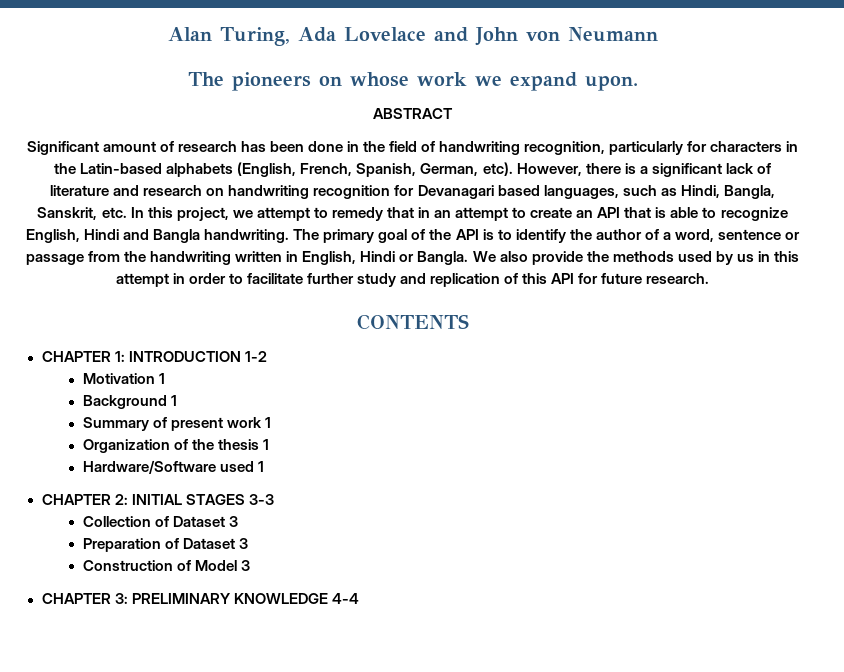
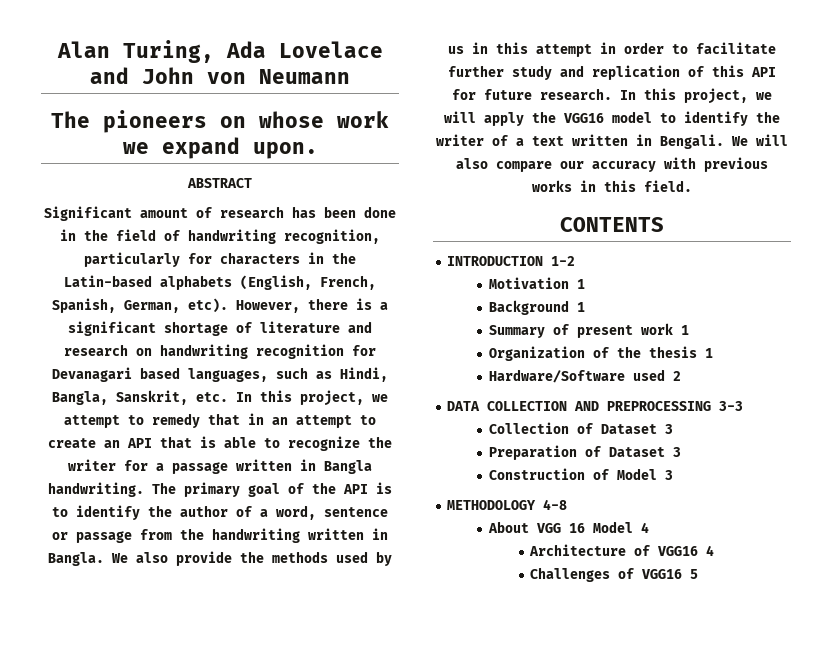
- However, there is a significant lack of literature and research on handwriting recognition for Devanagari based languages, such as Hindi, Bangla, Sanskrit, etc. In this project, we attempt to remedy that in an attempt to create an API that is able to recognize English, Hindi and Bangla handwriting.
+ However, there is a significant shortage of literature and research on handwriting recognition for Devanagari based languages, such as Hindi, Bangla, Sanskrit, etc. In this project, we attempt to remedy that in an attempt to create an API that is able to recognize the writer for a passage written in Bangla handwriting.
- The primary goal of the API is to identify the author of a word, sentence or passage from the handwriting written in English, Hindi or Bangla.
+ The primary goal of the API is to identify the author of a word, sentence or passage from the handwriting written in Bangla.
+ In this project, we will apply the VGG16 model to identify the writer of a text written in Bengali. We will also compare our accuracy with previous works in this field.
- CHAPTER 1: INTRODUCTION 1-2
+ INTRODUCTION 1-2
- Hardware/Software used 1
- CHAPTER 2: INITIAL STAGES 3-3
+ Hardware/Software used 2
+ DATA COLLECTION AND PREPROCESSING 3-3
- CHAPTER 3: PRELIMINARY KNOWLEDGE 4-4
+ METHODOLOGY 4-8
+ About VGG 16 Model 4
+ Architecture of VGG16 4
+ Challenges of VGG16 5

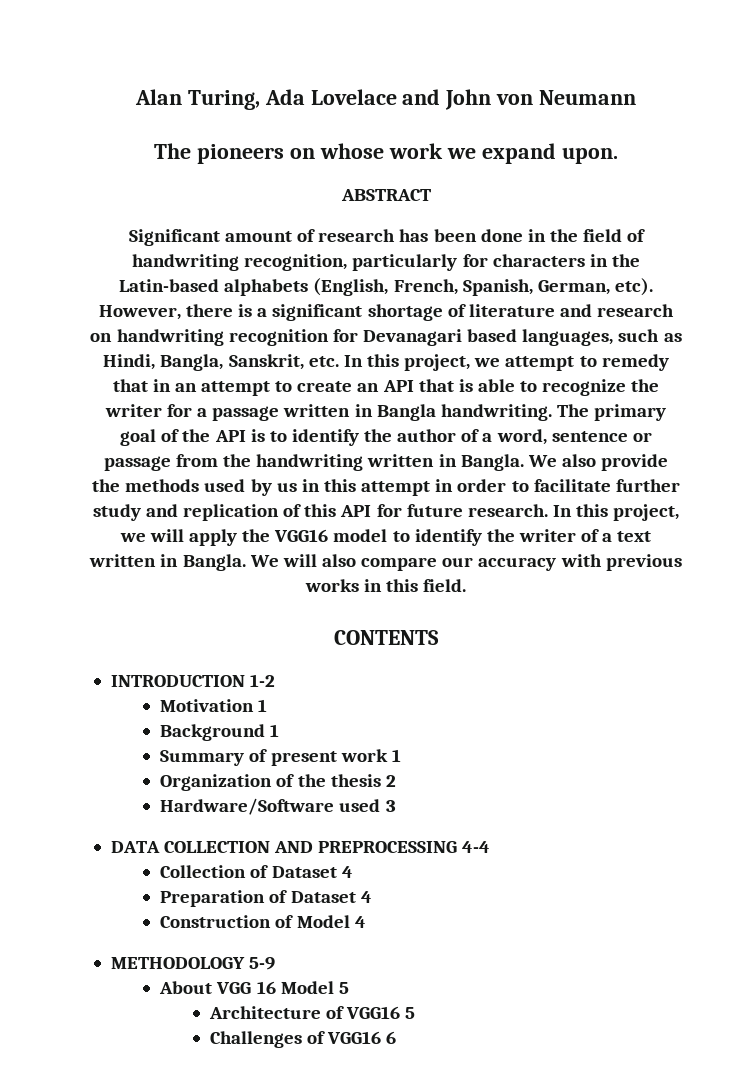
- In this project, we will apply the VGG16 model to identify the writer of a text written in Bengali.
+ In this project, we will apply the VGG16 model to identify the writer of a text written in Bangla.
- Organization of the thesis 1
+ Organization of the thesis 2
- Hardware/Software used 2
+ Hardware/Software used 3
- DATA COLLECTION AND PREPROCESSING 3-3
+ DATA COLLECTION AND PREPROCESSING 4-4
- Collection of Dataset 3
+ Collection of Dataset 4
- Preparation of Dataset 3
+ Preparation of Dataset 4
- Construction of Model 3
+ Construction of Model 4
- METHODOLOGY 4-8
+ METHODOLOGY 5-9
- About VGG 16 Model 4
+ About VGG 16 Model 5
- Architecture of VGG16 4
+ Architecture of VGG16 5
- Challenges of VGG16 5
+ Challenges of VGG16 6

